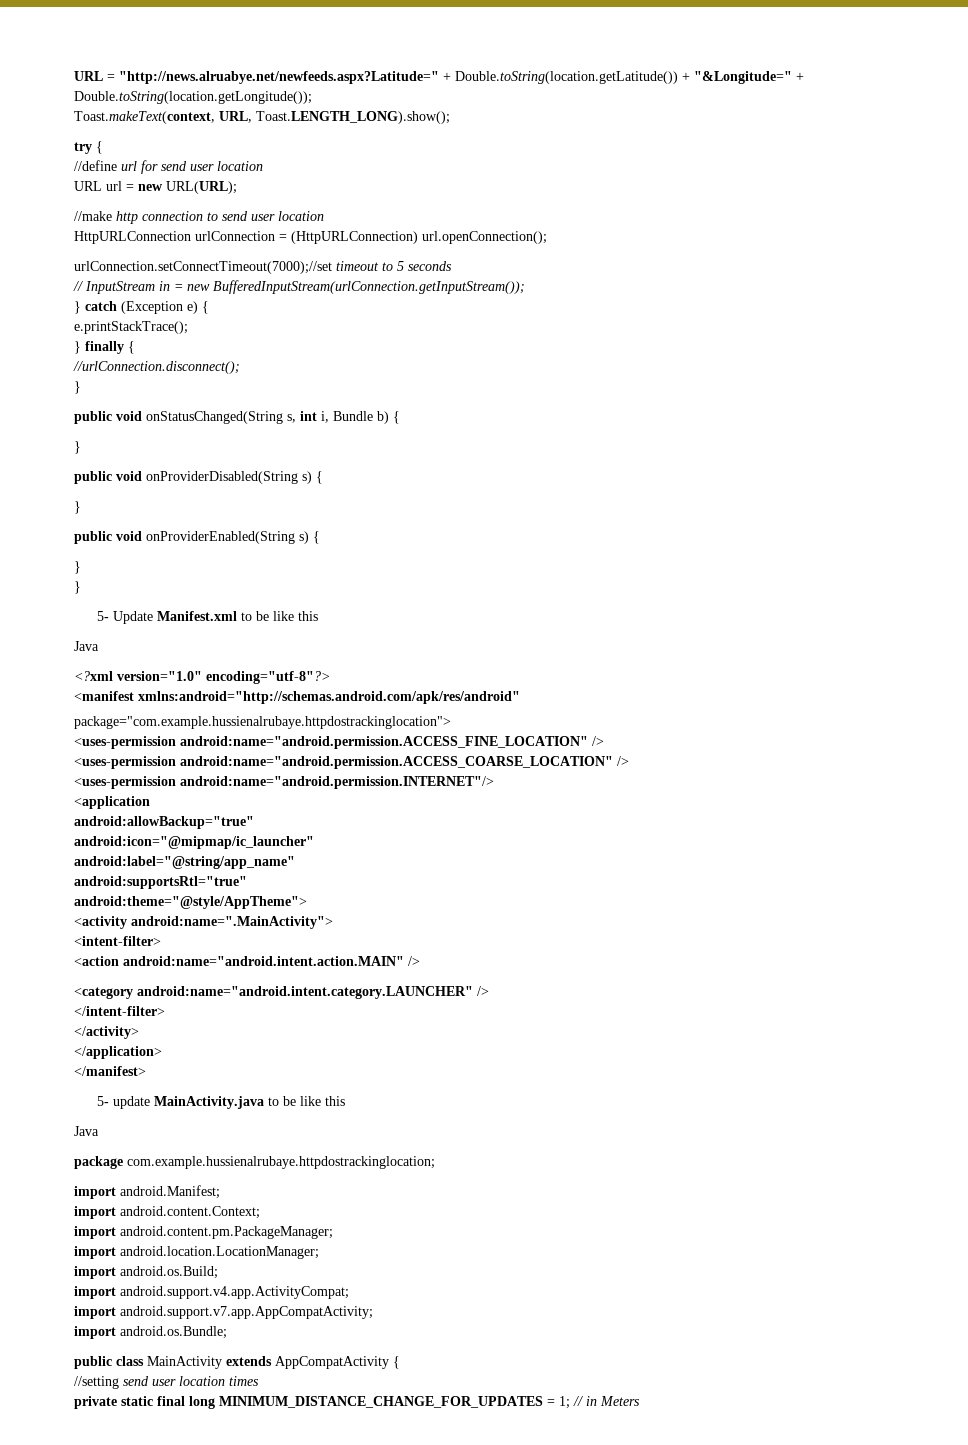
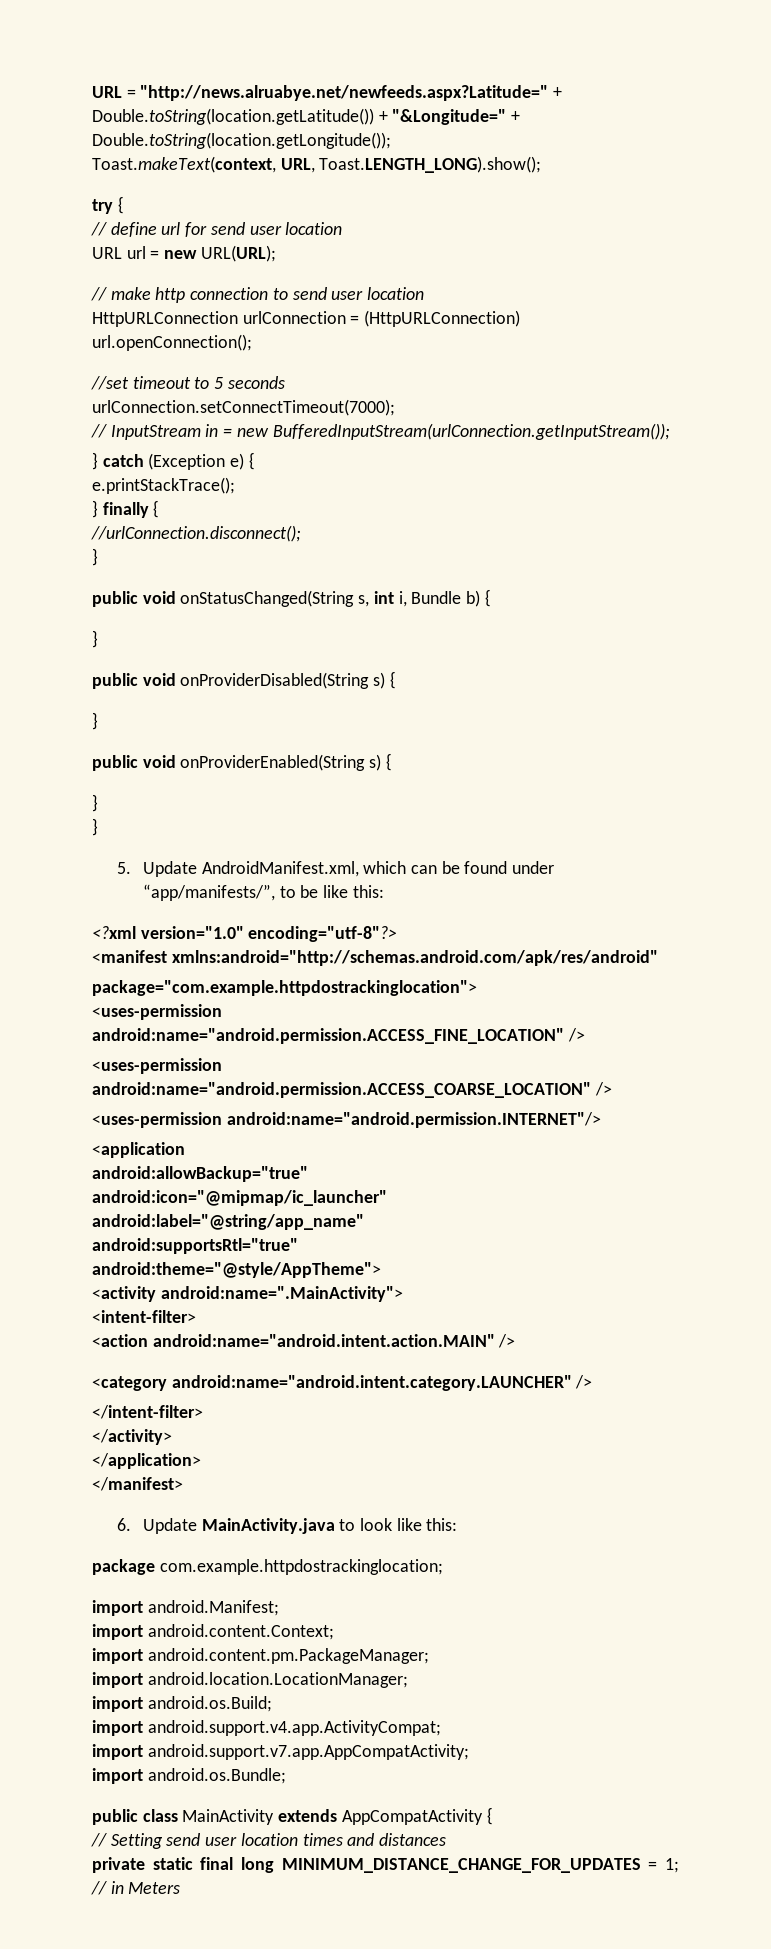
- //define url for send user location
+ // define url for send user location
- //make http connection to send user location
+ // make http connection to send user location
- urlConnection.setConnectTimeout(7000);//set timeout to 5 seconds
+ //set timeout to 5 seconds
+ urlConnection.setConnectTimeout(7000);
- 5- Update Manifest.xml to be like this
- Java
+ 5. Update AndroidManifest.xml, which can be found under “app/manifests/”, to be like this:
- package="com.example.hussienalrubaye.httpdostrackinglocation">
+ package="com.example.httpdostrackinglocation">
- 5- update MainActivity.java to be like this
- Java
+ 6. Update MainActivity.java to look like this:
- package com.example.hussienalrubaye.httpdostrackinglocation;
+ package com.example.httpdostrackinglocation;
- //setting send user location times
+ // Setting send user location times and distances

